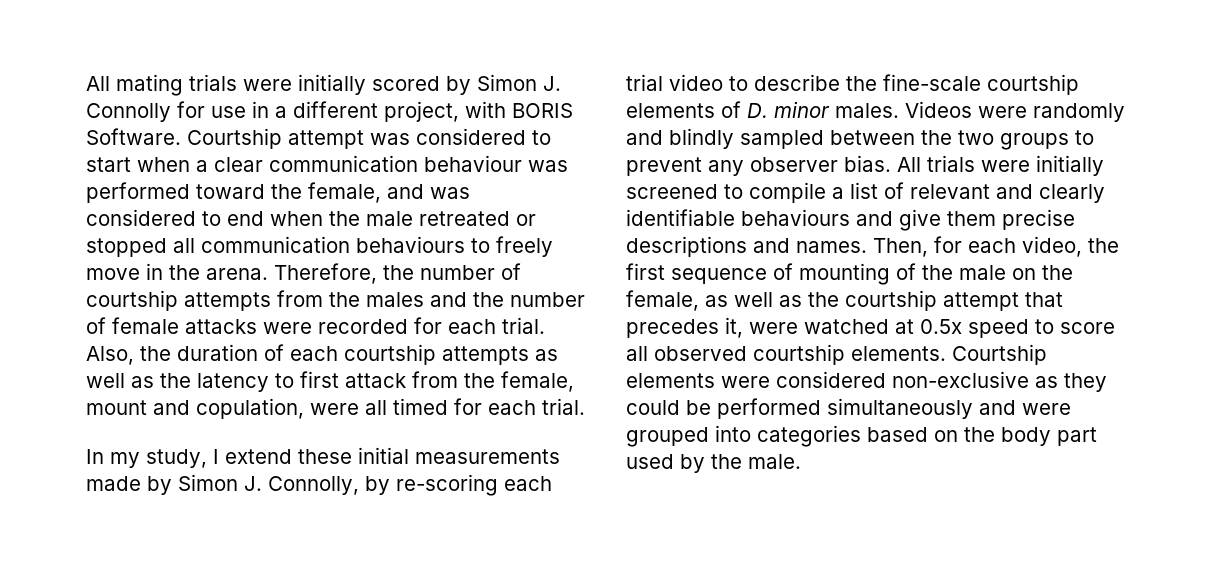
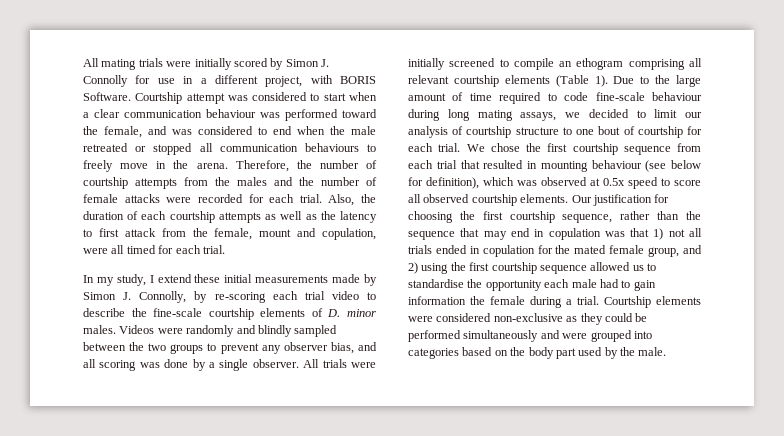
- Videos were randomly and blindly sampled between the two groups to prevent any observer bias.
+ Videos were randomly and blindly sampled between the two groups to prevent any observer bias, and all scoring was done by a single observer.
- All trials were initially screened to compile a list of relevant and clearly identifiable behaviours and give them precise descriptions and names. Then, for each video, the first sequence of mounting of the male on the female, as well as the courtship attempt that precedes it, were watched at 0.5x speed to score all observed courtship elements.
+ All trials were initially screened to compile an ethogram comprising all relevant courtship elements (Table 1). Due to the large amount of time required to code fine-scale behaviour during long mating assays, we decided to limit our analysis of courtship structure to one bout of courtship for each trial. We chose the first courtship sequence from each trial that resulted in mounting behaviour (see below for definition), which was observed at 0.5x speed to score all observed courtship elements.
+ Our justification for choosing the first courtship sequence, rather than the sequence that may end in copulation was that 1) not all trials ended in copulation for the mated female group, and 2) using the first courtship sequence allowed us to standardise the opportunity each male had to gain information the female during a trial.

